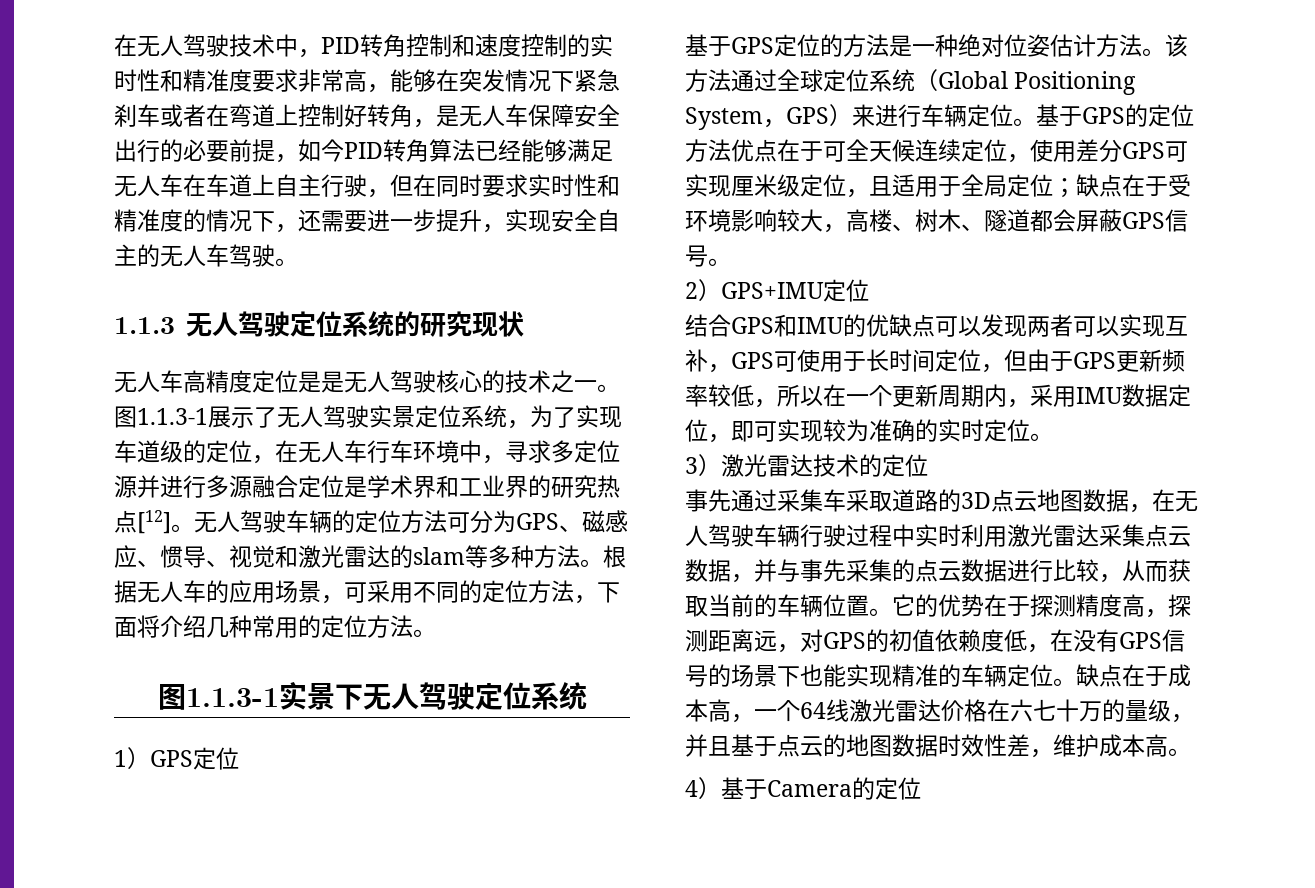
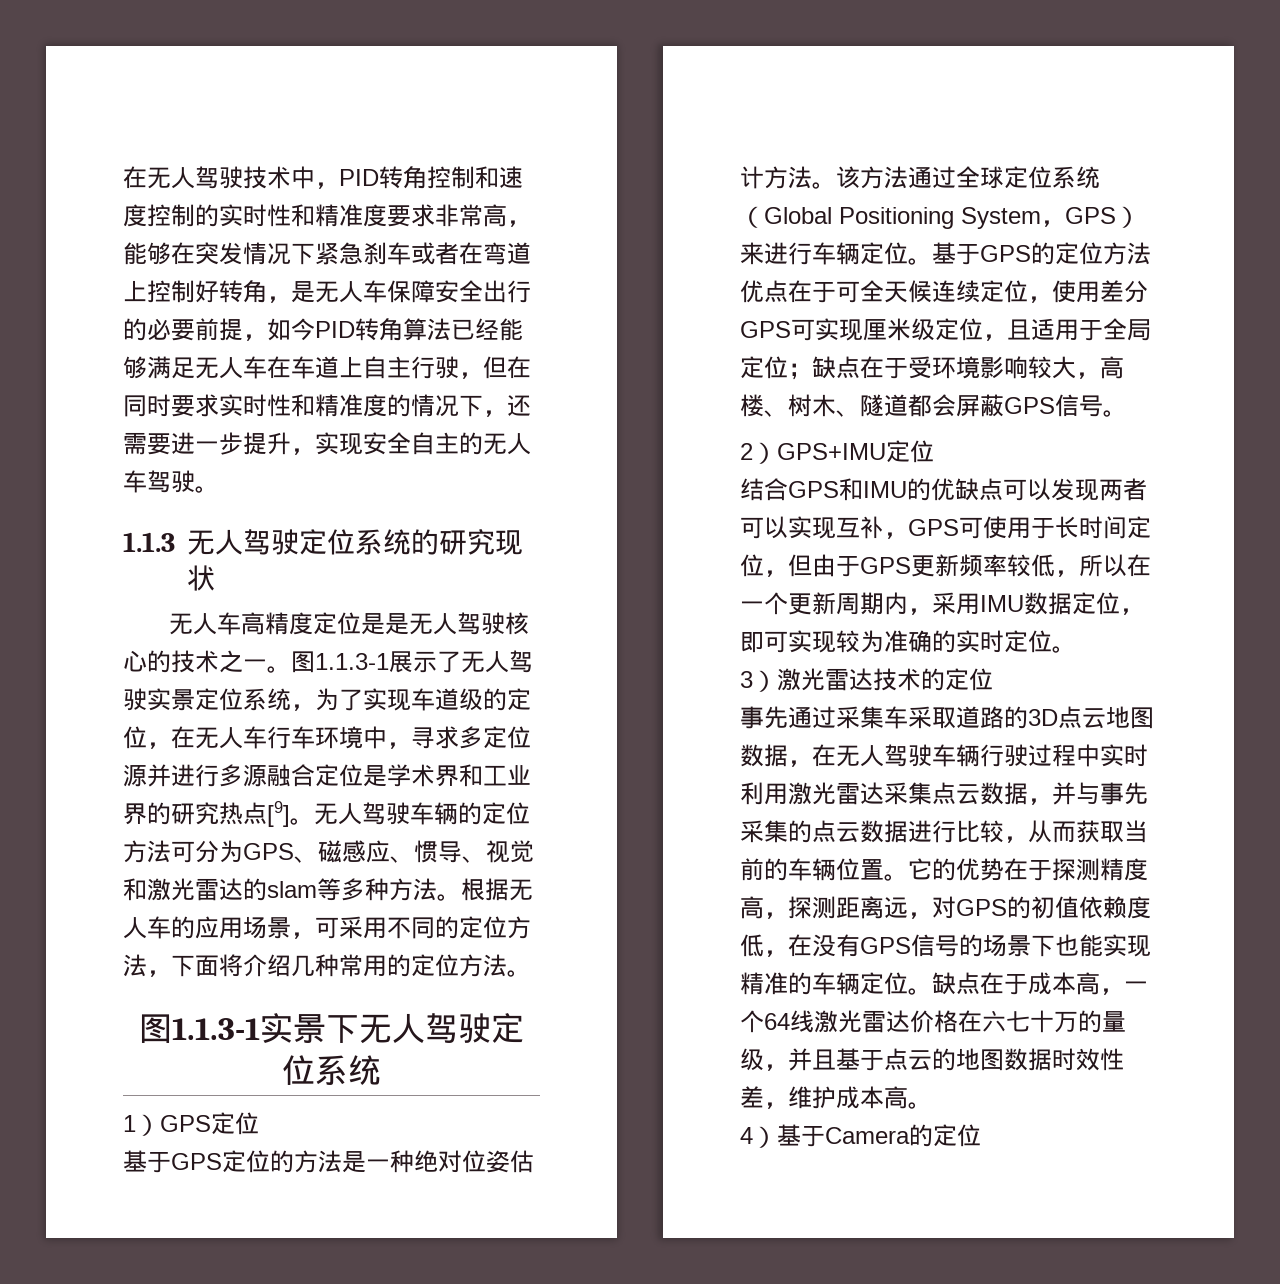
- 图1.1.3-1展示了无人驾驶实景定位系统，为了实现车道级的定位，在无人车行车环境中，寻求多定位源并进行多源融合定位是学术界和工业界的研究热点[12]。
+ 图1.1.3-1展示了无人驾驶实景定位系统，为了实现车道级的定位，在无人车行车环境中，寻求多定位源并进行多源融合定位是学术界和工业界的研究热点[9]。

